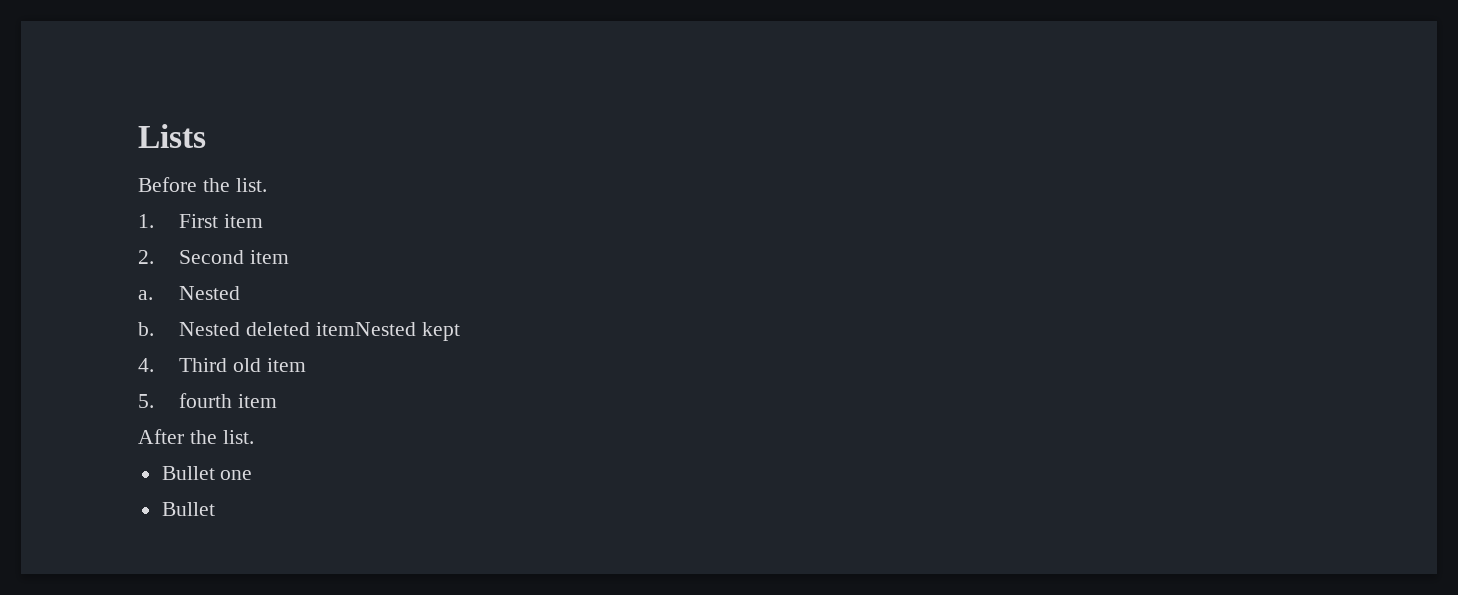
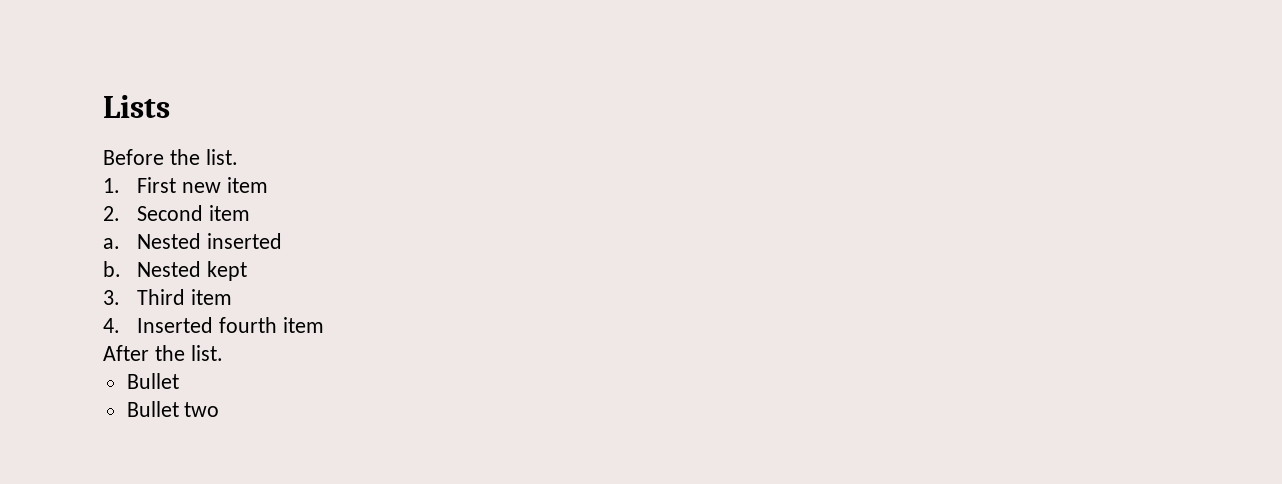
- 1. First item
+ 1. First new item
- a. Nested
+ a. Nested inserted
- Nested deleted itemNested kept
+ Nested kept
- 4. Third old item
- 5. fourth item
+ 3. Third item
+ 4. Inserted fourth item
  After the list.
- Bullet one
  Bullet
+ Bullet two

